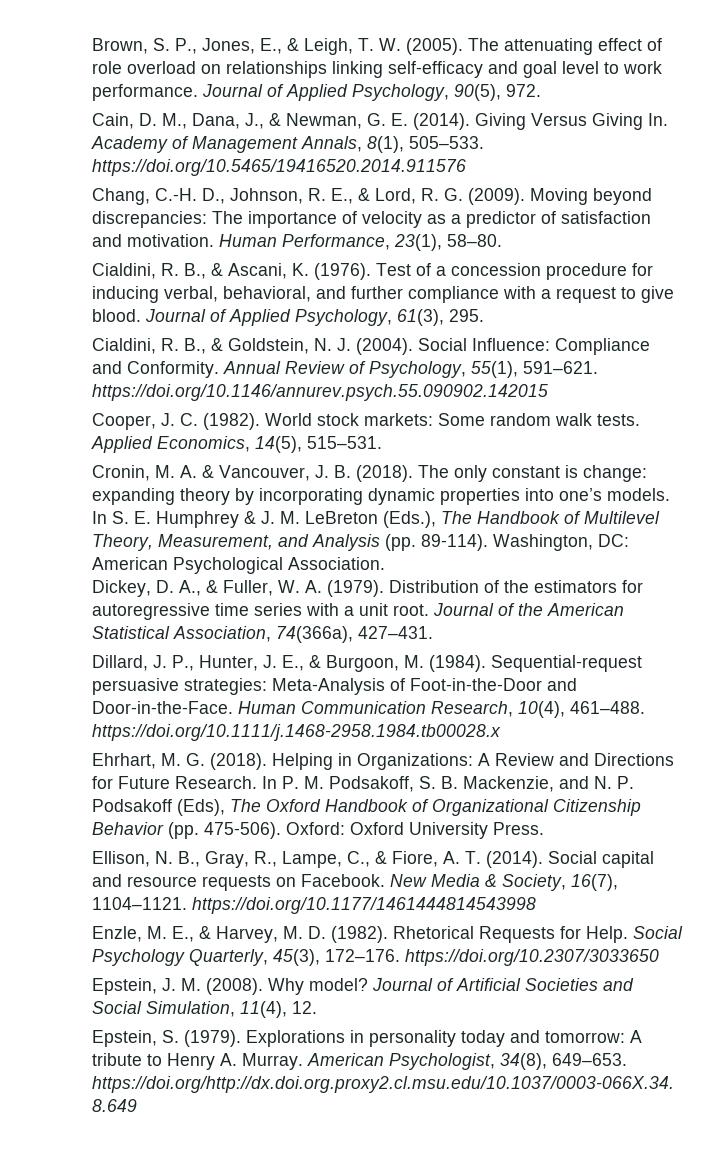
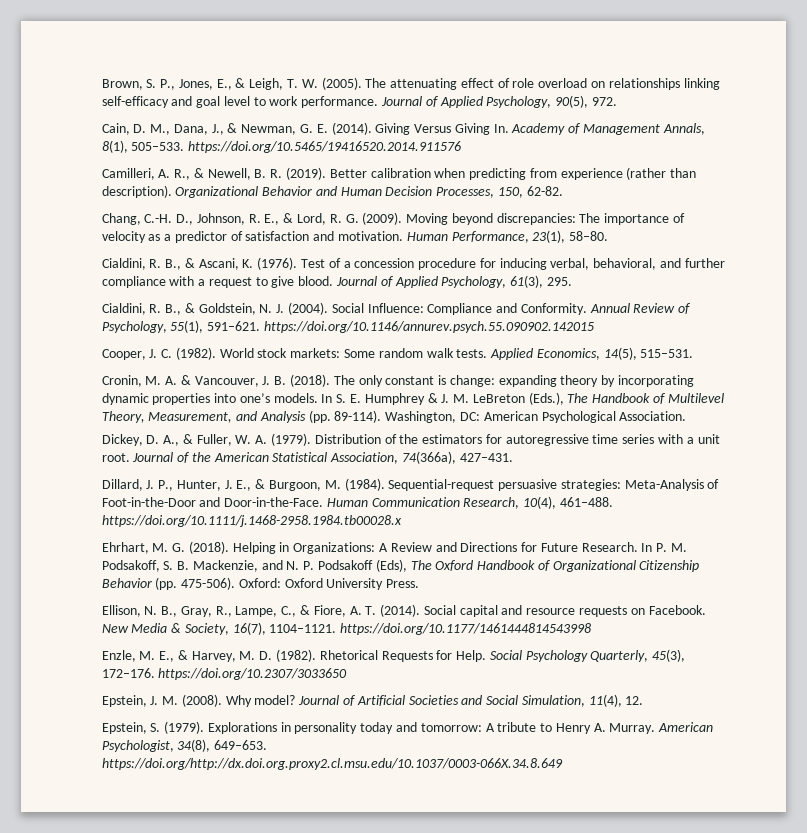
+ Camilleri, A. R., & Newell, B. R. (2019). Better calibration when predicting from experience (rather than description). Organizational Behavior and Human Decision Processes, 150, 62-82.

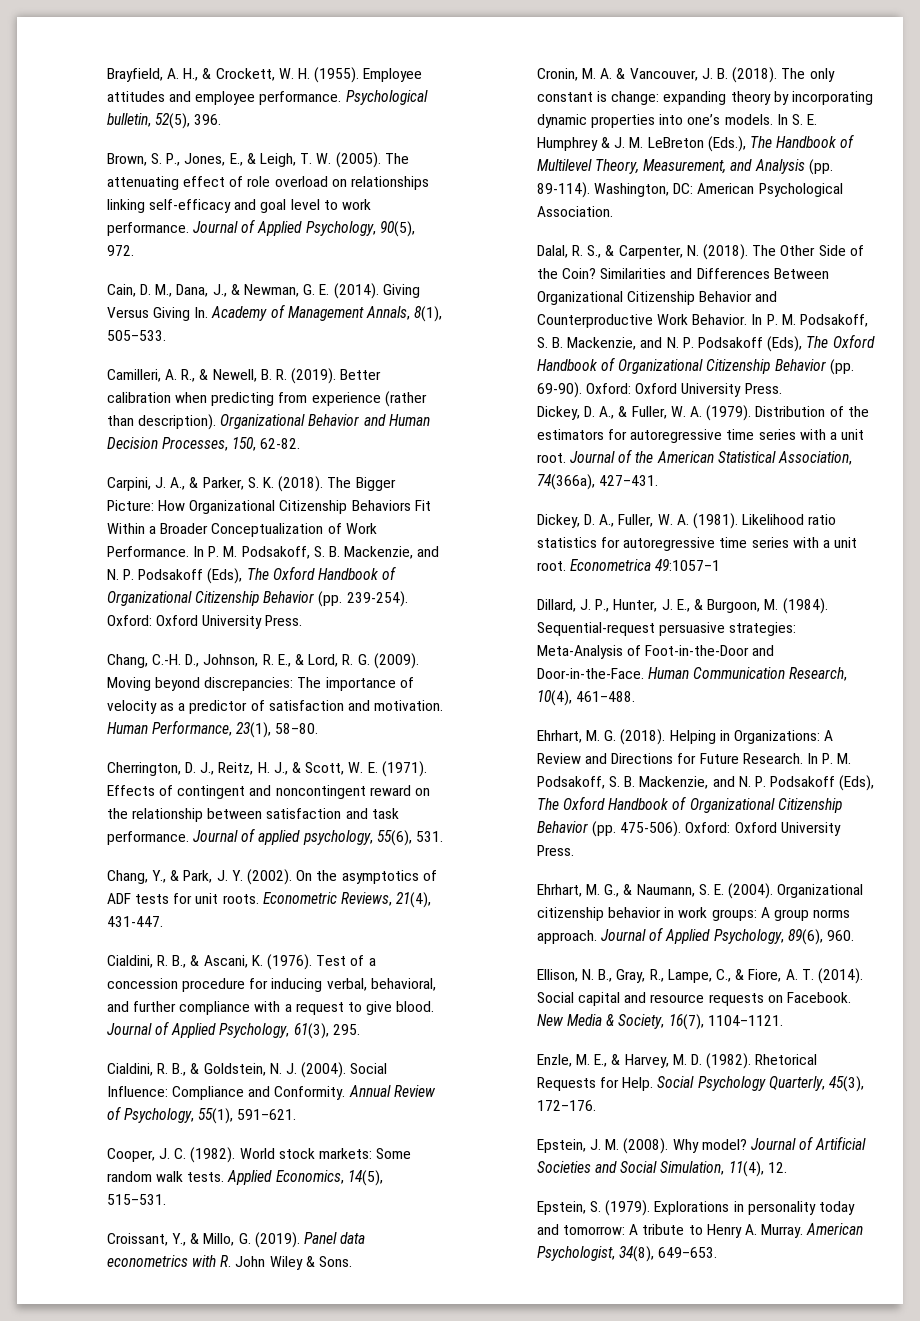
+ Brayfield, A. H., & Crockett, W. H. (1955). Employee attitudes and employee performance. Psychological bulletin, 52(5), 396.
- Giving Versus Giving In. Academy of Management Annals, 8(1), 505–533. https://doi.org/10.5465/19416520.2014.911576
+ Giving Versus Giving In. Academy of Management Annals, 8(1), 505–533.
+ Carpini, J. A., & Parker, S. K. (2018). The Bigger Picture: How Organizational Citizenship Behaviors Fit Within a Broader Conceptualization of Work Performance. In P. M. Podsakoff, S. B. Mackenzie, and N. P. Podsakoff (Eds), The Oxford Handbook of Organizational Citizenship Behavior (pp. 239-254). Oxford: Oxford University Press.
+ Cherrington, D. J., Reitz, H. J., & Scott, W. E. (1971). Effects of contingent and noncontingent reward on the relationship between satisfaction and task performance. Journal of applied psychology, 55(6), 531.
+ Chang, Y., & Park, J. Y. (2002). On the asymptotics of ADF tests for unit roots. Econometric Reviews, 21(4), 431-447.
- Annual Review of Psychology, 55(1), 591–621. https://doi.org/10.1146/annurev.psych.55.090902.142015
+ Annual Review of Psychology, 55(1), 591–621.
+ Croissant, Y., & Millo, G. (2019). Panel data econometrics with R. John Wiley & Sons.
+ Dalal, R. S., & Carpenter, N. (2018). The Other Side of the Coin? Similarities and Differences Between Organizational Citizenship Behavior and Counterproductive Work Behavior. In P. M. Podsakoff, S. B. Mackenzie, and N. P. Podsakoff (Eds), The Oxford Handbook of Organizational Citizenship Behavior (pp. 69-90). Oxford: Oxford University Press.
+ Dickey, D. A., Fuller, W. A. (1981). Likelihood ratio statistics for autoregressive time series with a unit root. Econometrica 49:1057–1
- Human Communication Research, 10(4), 461–488. https://doi.org/10.1111/j.1468-2958.1984.tb00028.x
+ Human Communication Research, 10(4), 461–488.
+ Ehrhart, M. G., & Naumann, S. E. (2004). Organizational citizenship behavior in work groups: A group norms approach. Journal of Applied Psychology, 89(6), 960.
- New Media & Society, 16(7), 1104–1121. https://doi.org/10.1177/1461444814543998
+ New Media & Society, 16(7), 1104–1121.
- Social Psychology Quarterly, 45(3), 172–176. https://doi.org/10.2307/3033650
+ Social Psychology Quarterly, 45(3), 172–176.
- American Psychologist, 34(8), 649–653. https://doi.org/http://dx.doi.org.proxy2.cl.msu.edu/10.1037/0003-066X.34.8.649
+ American Psychologist, 34(8), 649–653.

